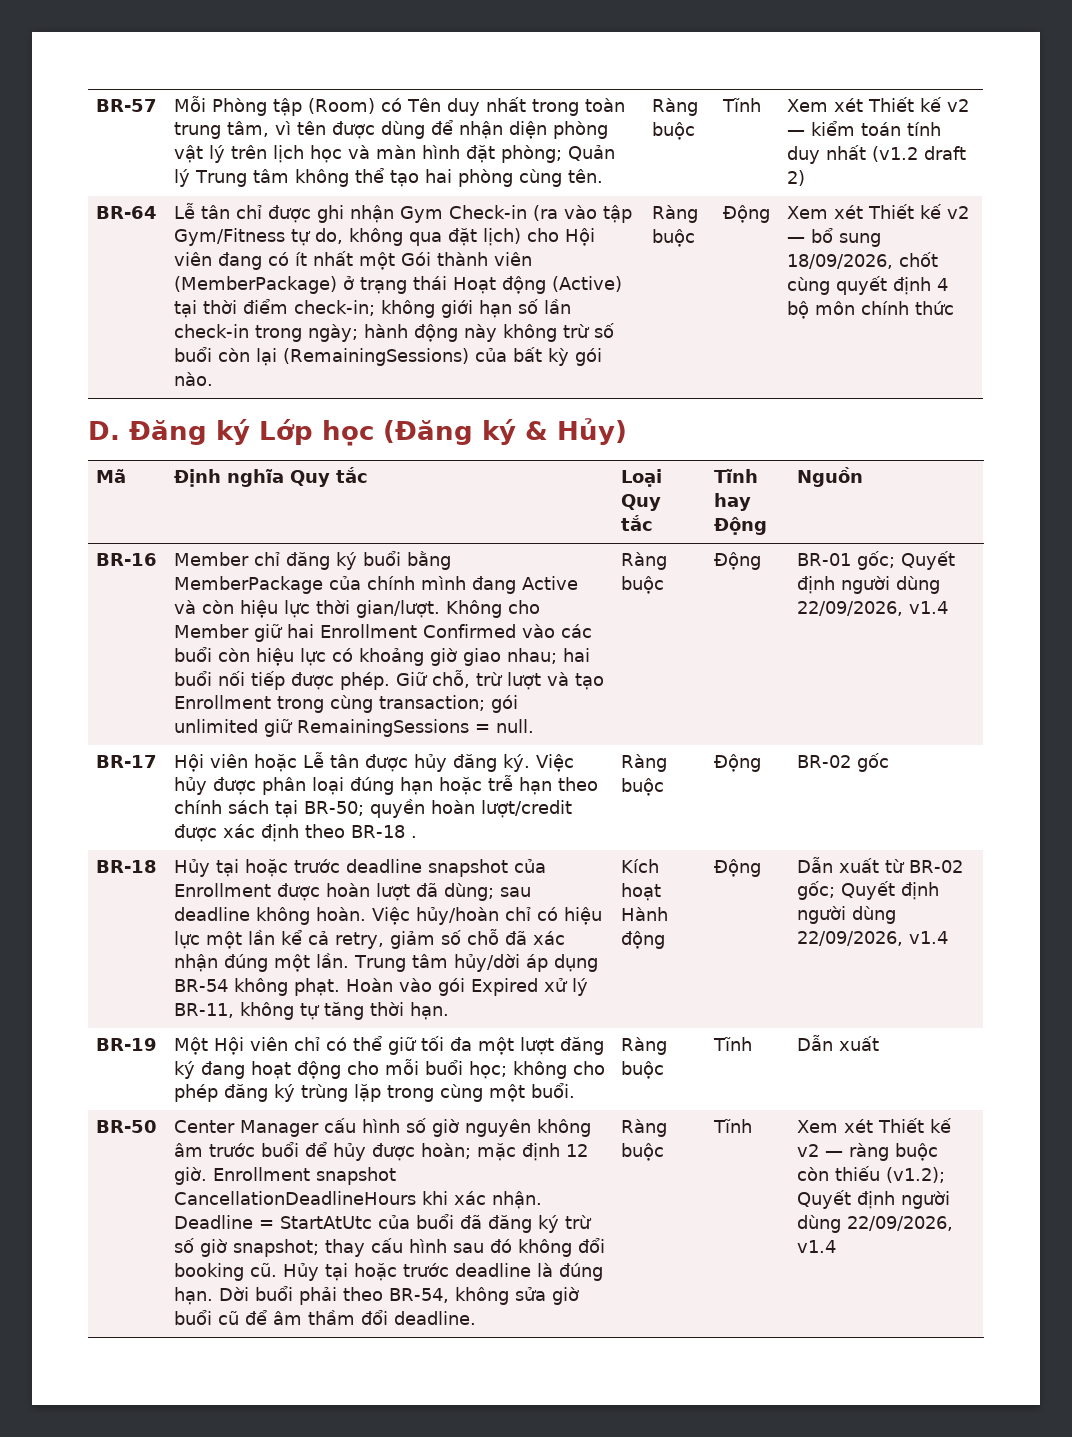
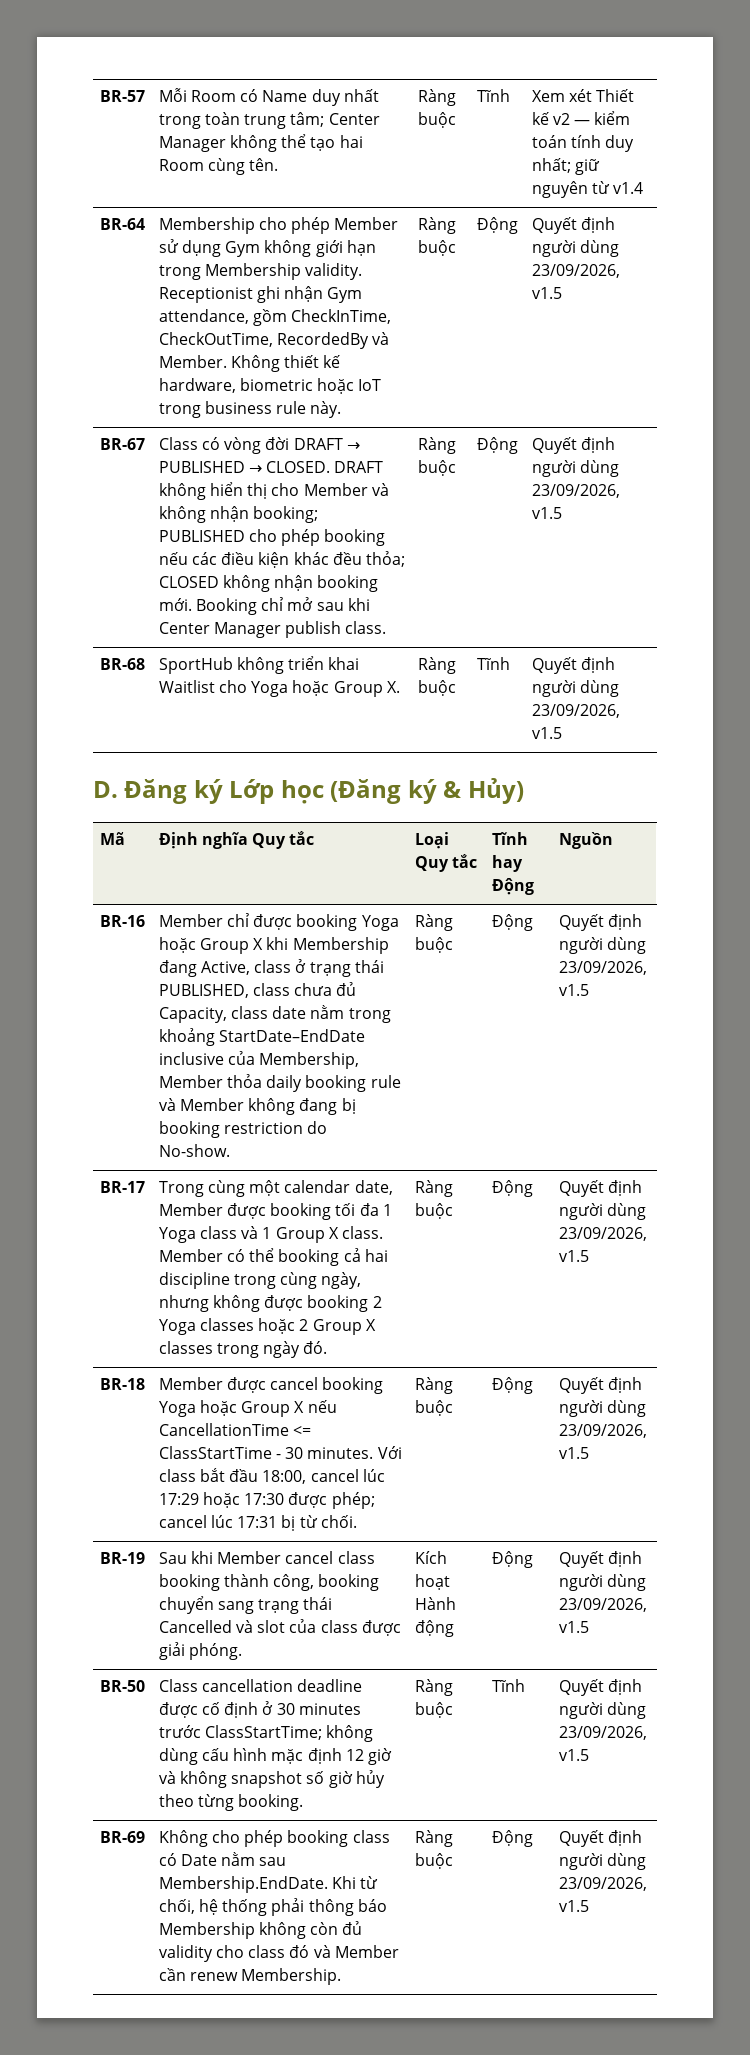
- Mỗi Phòng tập (Room) có Tên duy nhất trong toàn trung tâm, vì tên được dùng để nhận diện phòng vật lý trên lịch học và màn hình đặt phòng; Quản lý Trung tâm không thể tạo hai phòng cùng tên.
+ Mỗi Room có Name duy nhất trong toàn trung tâm; Center Manager không thể tạo hai Room cùng tên.
- Xem xét Thiết kế v2 — kiểm toán tính duy nhất (v1.2 draft 2)
- BR-64 | Lễ tân chỉ được ghi nhận Gym Check-in (ra vào tập Gym/Fitness tự do, không qua đặt lịch) cho Hội viên đang có ít nhất một Gói thành viên (MemberPackage) ở trạng thái Hoạt động (Active) tại thời điểm check-in; không giới hạn số lần check-in trong ngày; hành động này không trừ số buổi còn lại (RemainingSessions) của bất kỳ gói nào. | Ràng buộc | Động | Xem xét Thiết kế v2 — bổ sung 18/09/2026, chốt cùng quyết định 4 bộ môn chính thức
+ Xem xét Thiết kế v2 — kiểm toán tính duy nhất; giữ nguyên từ v1.4
+ BR-64 | Membership cho phép Member sử dụng Gym không giới hạn trong Membership validity. Receptionist ghi nhận Gym attendance, gồm CheckInTime, CheckOutTime, RecordedBy và Member. Không thiết kế hardware, biometric hoặc IoT trong business rule này. | Ràng buộc | Động | Quyết định người dùng 23/09/2026, v1.5
+ BR-67 | Class có vòng đời DRAFT → PUBLISHED → CLOSED. DRAFT không hiển thị cho Member và không nhận booking; PUBLISHED cho phép booking nếu các điều kiện khác đều thỏa; CLOSED không nhận booking mới. Booking chỉ mở sau khi Center Manager publish class. | Ràng buộc | Động | Quyết định người dùng 23/09/2026, v1.5
+ BR-68 | SportHub không triển khai Waitlist cho Yoga hoặc Group X. | Ràng buộc | Tĩnh | Quyết định người dùng 23/09/2026, v1.5
- Member chỉ đăng ký buổi bằng MemberPackage của chính mình đang Active và còn hiệu lực thời gian/lượt. Không cho Member giữ hai Enrollment Confirmed vào các buổi còn hiệu lực có khoảng giờ giao nhau; hai buổi nối tiếp được phép. Giữ chỗ, trừ lượt và tạo Enrollment trong cùng transaction; gói unlimited giữ RemainingSessions = null. | Ràng buộc | Động | BR-01 gốc; Quyết định người dùng 22/09/2026, v1.4
+ Member chỉ được booking Yoga hoặc Group X khi Membership đang Active, class ở trạng thái PUBLISHED, class chưa đủ Capacity, class date nằm trong khoảng StartDate–EndDate inclusive của Membership, Member thỏa daily booking rule và Member không đang bị booking restriction do No-show. | Ràng buộc | Động | Quyết định người dùng 23/09/2026, v1.5
- Hội viên hoặc Lễ tân được hủy đăng ký. Việc hủy được phân loại đúng hạn hoặc trễ hạn theo chính sách tại BR-50; quyền hoàn lượt/credit được xác định theo BR-18 . | Ràng buộc | Động | BR-02 gốc
- BR-18 | Hủy tại hoặc trước deadline snapshot của Enrollment được hoàn lượt đã dùng; sau deadline không hoàn. Việc hủy/hoàn chỉ có hiệu lực một lần kể cả retry, giảm số chỗ đã xác nhận đúng một lần. Trung tâm hủy/dời áp dụng BR-54 không phạt. Hoàn vào gói Expired xử lý BR-11, không tự tăng thời hạn. | Kích hoạt Hành động | Động | Dẫn xuất từ BR-02 gốc; Quyết định người dùng 22/09/2026, v1.4
- BR-19 | Một Hội viên chỉ có thể giữ tối đa một lượt đăng ký đang hoạt động cho mỗi buổi học; không cho phép đăng ký trùng lặp trong cùng một buổi. | Ràng buộc | Tĩnh | Dẫn xuất
- BR-50 | Center Manager cấu hình số giờ nguyên không âm trước buổi để hủy được hoàn; mặc định 12 giờ. Enrollment snapshot CancellationDeadlineHours khi xác nhận. Deadline = StartAtUtc của buổi đã đăng ký trừ số giờ snapshot; thay cấu hình sau đó không đổi booking cũ. Hủy tại hoặc trước deadline là đúng hạn. Dời buổi phải theo BR-54, không sửa giờ buổi cũ để âm thầm đổi deadline. | Ràng buộc | Tĩnh | Xem xét Thiết kế v2 — ràng buộc còn thiếu (v1.2); Quyết định người dùng 22/09/2026, v1.4
+ Trong cùng một calendar date, Member được booking tối đa 1 Yoga class và 1 Group X class. Member có thể booking cả hai discipline trong cùng ngày, nhưng không được booking 2 Yoga classes hoặc 2 Group X classes trong ngày đó. | Ràng buộc | Động | Quyết định người dùng 23/09/2026, v1.5
+ BR-18 | Member được cancel booking Yoga hoặc Group X nếu CancellationTime <= ClassStartTime - 30 minutes. Với class bắt đầu 18:00, cancel lúc 17:29 hoặc 17:30 được phép; cancel lúc 17:31 bị từ chối. | Ràng buộc | Động | Quyết định người dùng 23/09/2026, v1.5
+ BR-19 | Sau khi Member cancel class booking thành công, booking chuyển sang trạng thái Cancelled và slot của class được giải phóng. | Kích hoạt Hành động | Động | Quyết định người dùng 23/09/2026, v1.5
+ BR-50 | Class cancellation deadline được cố định ở 30 minutes trước ClassStartTime; không dùng cấu hình mặc định 12 giờ và không snapshot số giờ hủy theo từng booking. | Ràng buộc | Tĩnh | Quyết định người dùng 23/09/2026, v1.5
+ BR-69 | Không cho phép booking class có Date nằm sau Membership.EndDate. Khi từ chối, hệ thống phải thông báo Membership không còn đủ validity cho class đó và Member cần renew Membership. | Ràng buộc | Động | Quyết định người dùng 23/09/2026, v1.5

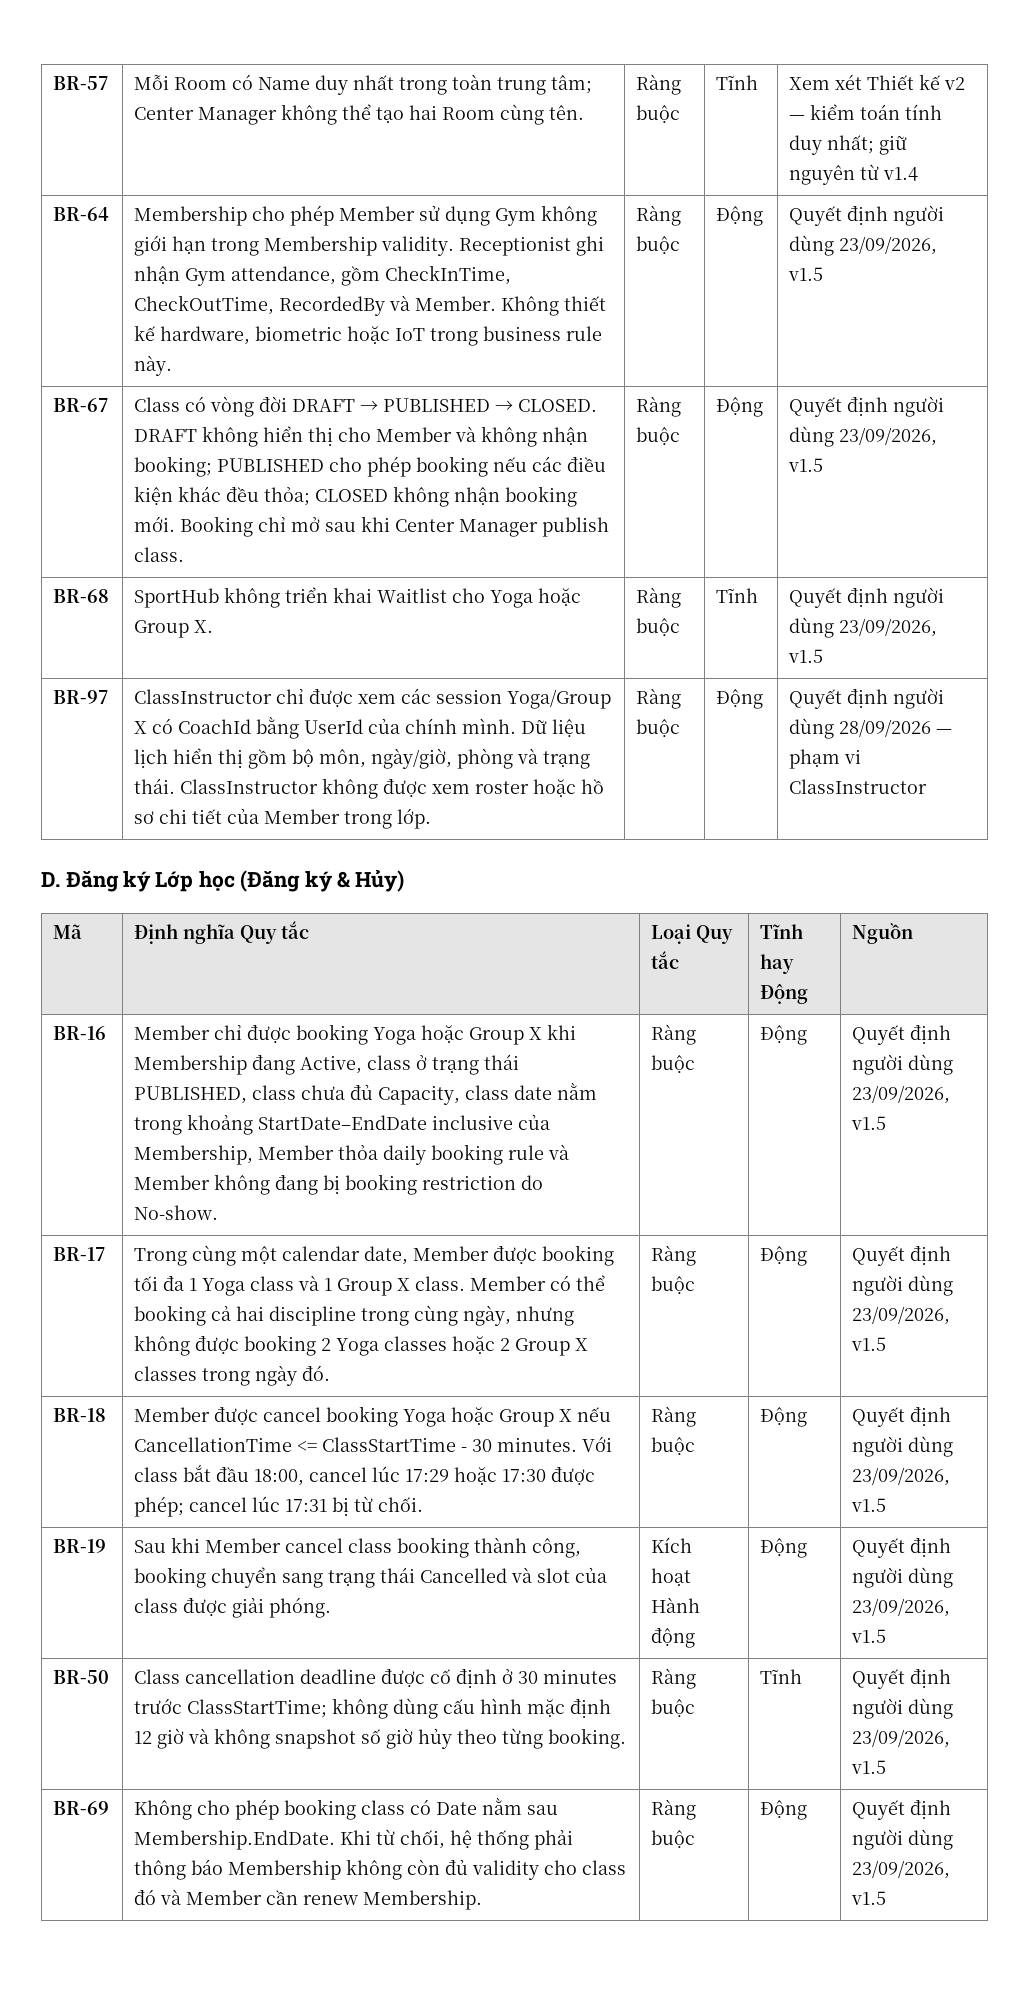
+ BR-97 | ClassInstructor chỉ được xem các session Yoga/Group X có CoachId bằng UserId của chính mình. Dữ liệu lịch hiển thị gồm bộ môn, ngày/giờ, phòng và trạng thái. ClassInstructor không được xem roster hoặc hồ sơ chi tiết của Member trong lớp. | Ràng buộc | Động | Quyết định người dùng 28/09/2026 — phạm vi ClassInstructor

